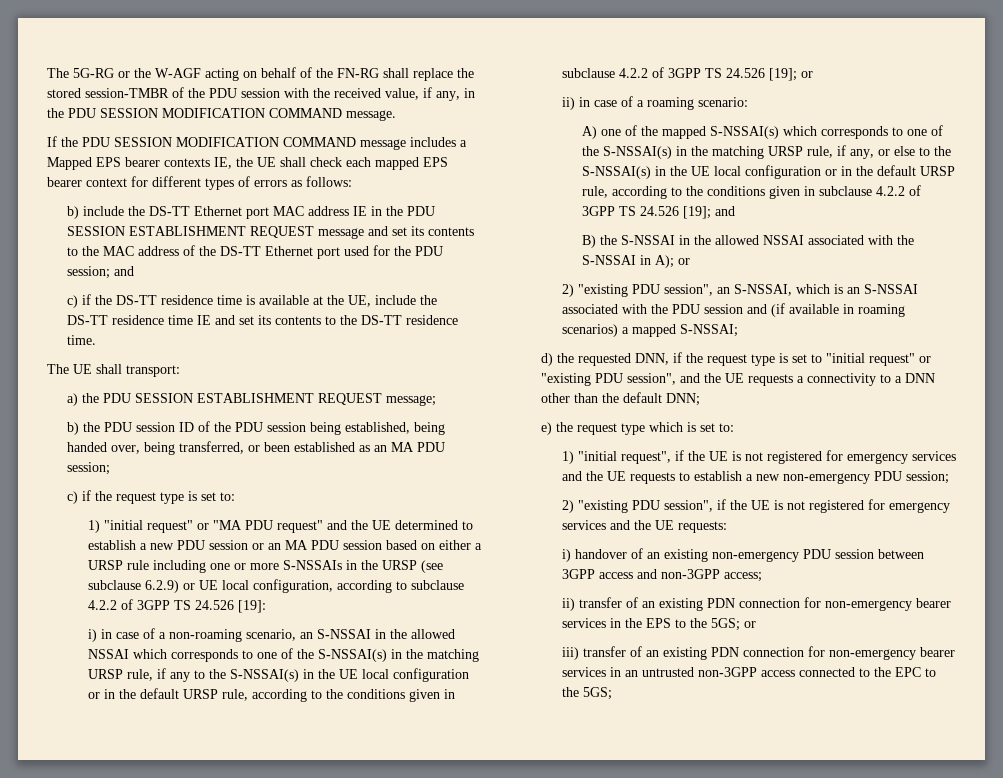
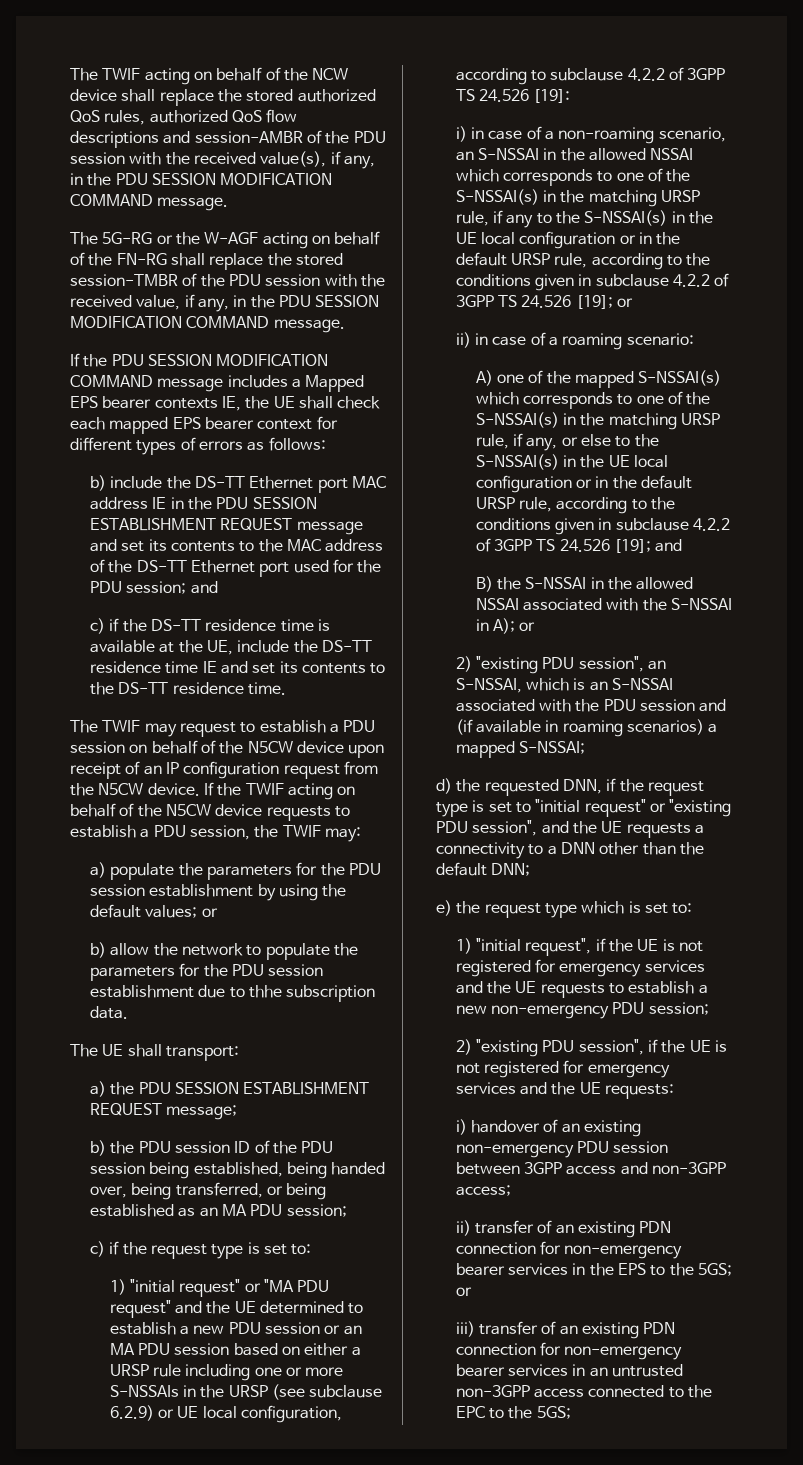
+ The TWIF acting on behalf of the NCW device shall replace the stored authorized QoS rules, authorized QoS flow descriptions and session-AMBR of the PDU session with the received value(s), if any, in the PDU SESSION MODIFICATION COMMAND message.
+ The TWIF may request to establish a PDU session on behalf of the N5CW device upon receipt of an IP configuration request from the N5CW device. If the TWIF acting on behalf of the N5CW device requests to establish a PDU session, the TWIF may:
+ a) populate the parameters for the PDU session establishment by using the default values; or
+ b) allow the network to populate the parameters for the PDU session establishment due to thhe subscription data.
- b) the PDU session ID of the PDU session being established, being handed over, being transferred, or been established as an MA PDU session;
+ b) the PDU session ID of the PDU session being established, being handed over, being transferred, or being established as an MA PDU session;

